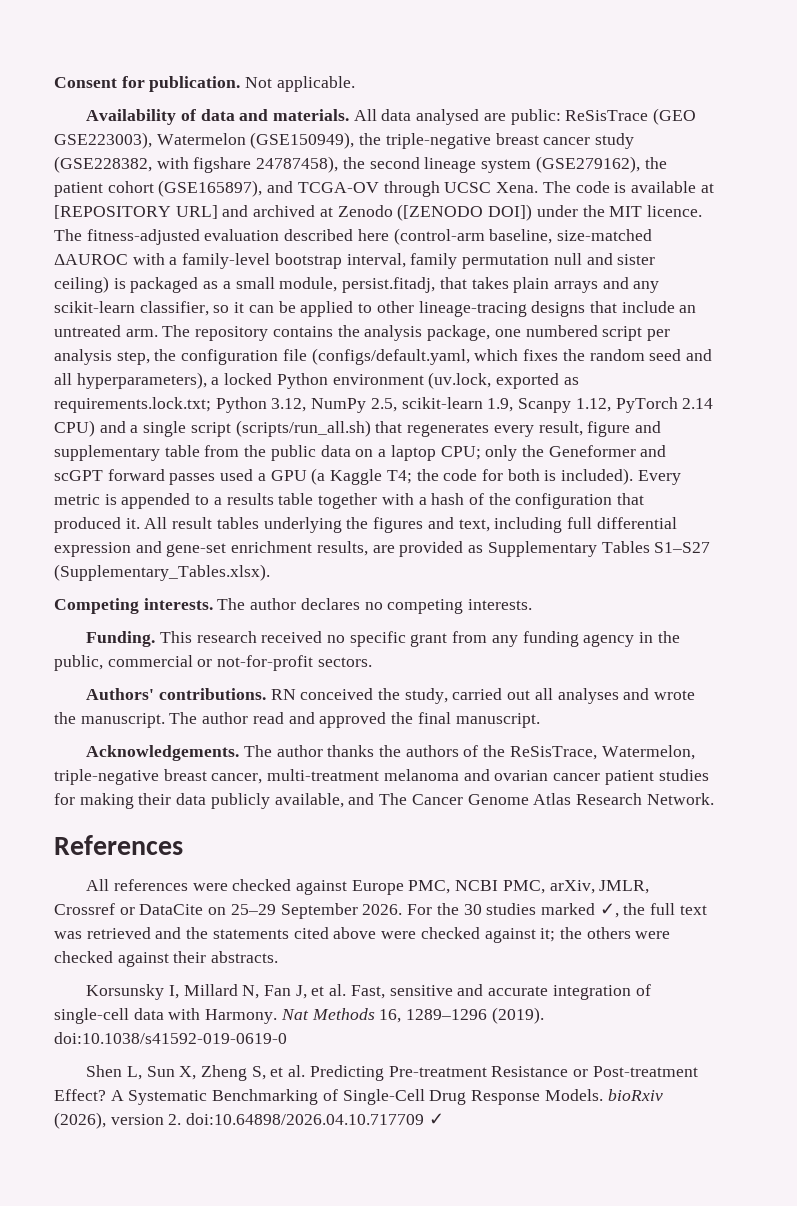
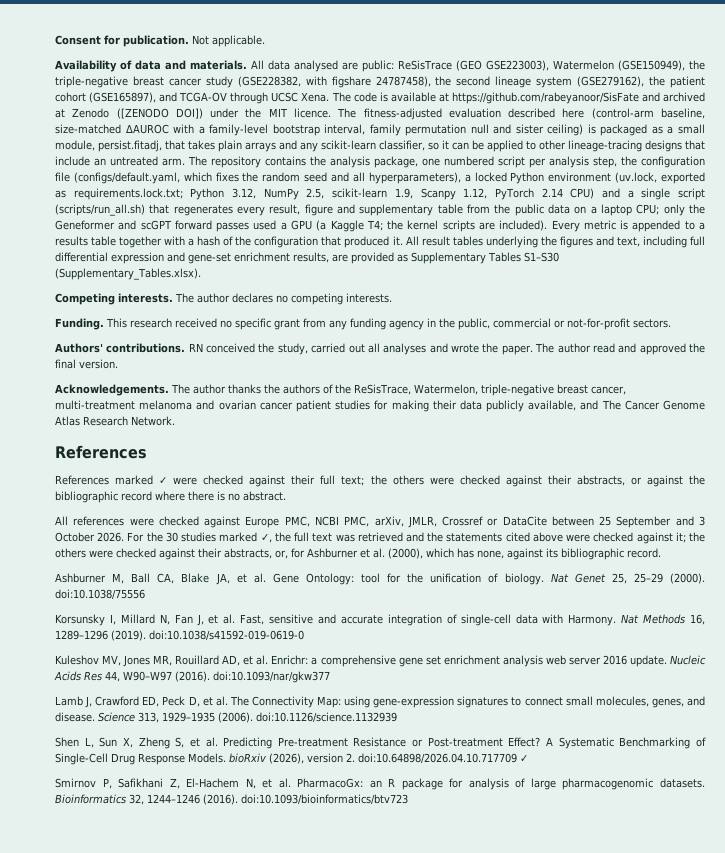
- The code is available at [REPOSITORY URL] and archived at Zenodo ([ZENODO DOI]) under the MIT licence.
+ The code is available at https://github.com/rabeyanoor/SisFate and archived at Zenodo ([ZENODO DOI]) under the MIT licence.
- the code for both is included).
+ the kernel scripts are included).
- All result tables underlying the figures and text, including full differential expression and gene-set enrichment results, are provided as Supplementary Tables S1–S27 (Supplementary_Tables.xlsx).
+ All result tables underlying the figures and text, including full differential expression and gene-set enrichment results, are provided as Supplementary Tables S1–S30 (Supplementary_Tables.xlsx).
- RN conceived the study, carried out all analyses and wrote the manuscript.
+ RN conceived the study, carried out all analyses and wrote the paper.
- The author read and approved the final manuscript.
+ The author read and approved the final version.
+ References marked ✓ were checked against their full text; the others were checked against their abstracts, or against the bibliographic record where there is no abstract.
- All references were checked against Europe PMC, NCBI PMC, arXiv, JMLR, Crossref or DataCite on 25–29 September 2026.
+ All references were checked against Europe PMC, NCBI PMC, arXiv, JMLR, Crossref or DataCite between 25 September and 3 October 2026.
- For the 30 studies marked ✓, the full text was retrieved and the statements cited above were checked against it; the others were checked against their abstracts.
+ For the 30 studies marked ✓, the full text was retrieved and the statements cited above were checked against it; the others were checked against their abstracts, or, for Ashburner et al. (2000), which has none, against its bibliographic record.
+ Ashburner M, Ball CA, Blake JA, et al. Gene Ontology: tool for the unification of biology. Nat Genet 25, 25–29 (2000). doi:10.1038/75556
+ Kuleshov MV, Jones MR, Rouillard AD, et al. Enrichr: a comprehensive gene set enrichment analysis web server 2016 update. Nucleic Acids Res 44, W90–W97 (2016). doi:10.1093/nar/gkw377
+ Lamb J, Crawford ED, Peck D, et al. The Connectivity Map: using gene-expression signatures to connect small molecules, genes, and disease. Science 313, 1929–1935 (2006). doi:10.1126/science.1132939
+ Smirnov P, Safikhani Z, El-Hachem N, et al. PharmacoGx: an R package for analysis of large pharmacogenomic datasets. Bioinformatics 32, 1244–1246 (2016). doi:10.1093/bioinformatics/btv723

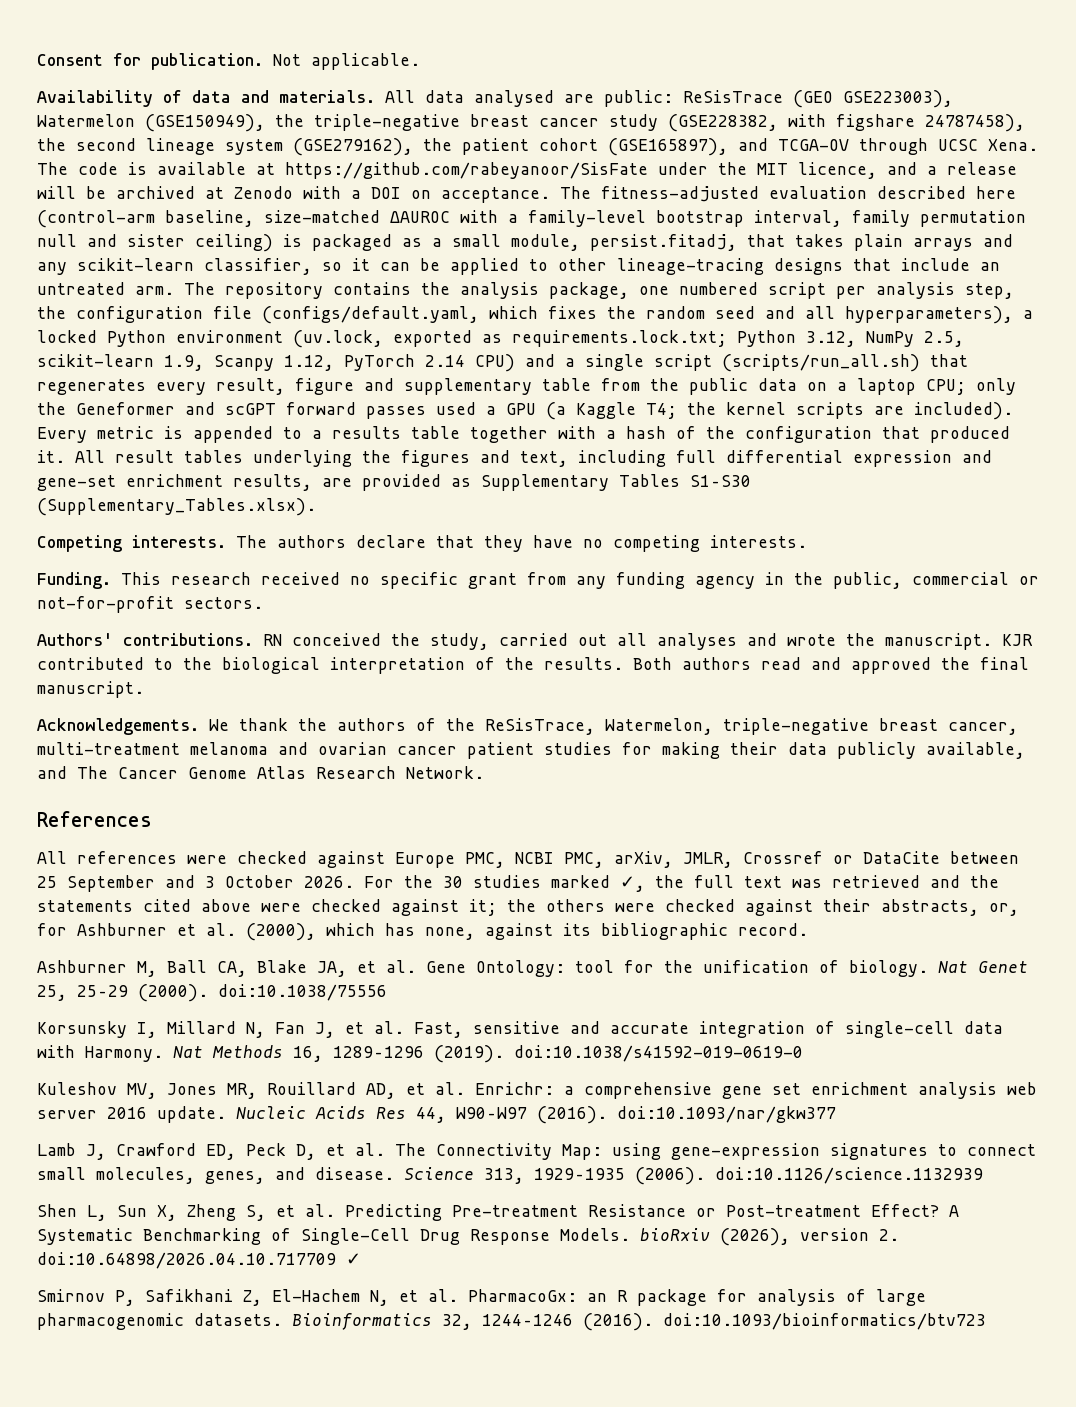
- The code is available at https://github.com/rabeyanoor/SisFate and archived at Zenodo ([ZENODO DOI]) under the MIT licence.
+ The code is available at https://github.com/rabeyanoor/SisFate under the MIT licence, and a release will be archived at Zenodo with a DOI on acceptance.
- The author declares no competing interests.
+ The authors declare that they have no competing interests.
- RN conceived the study, carried out all analyses and wrote the paper. The author read and approved the final version.
+ RN conceived the study, carried out all analyses and wrote the manuscript. KJR contributed to the biological interpretation of the results. Both authors read and approved the final manuscript.
- The author thanks the authors of the ReSisTrace, Watermelon, triple-negative breast cancer, multi-treatment melanoma and ovarian cancer patient studies for making their data publicly available, and The Cancer Genome Atlas Research Network.
+ We thank the authors of the ReSisTrace, Watermelon, triple-negative breast cancer, multi-treatment melanoma and ovarian cancer patient studies for making their data publicly available, and The Cancer Genome Atlas Research Network.
- References marked ✓ were checked against their full text; the others were checked against their abstracts, or against the bibliographic record where there is no abstract.

